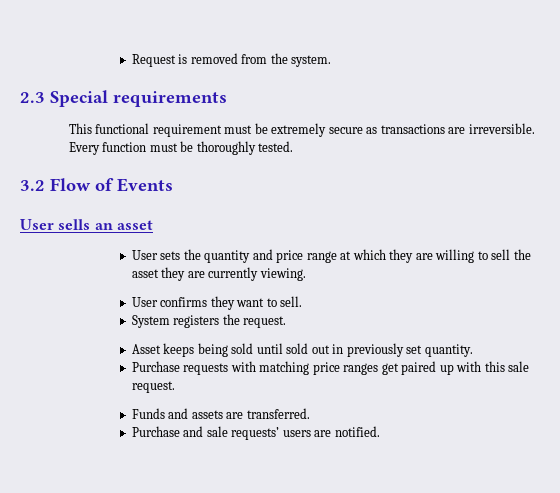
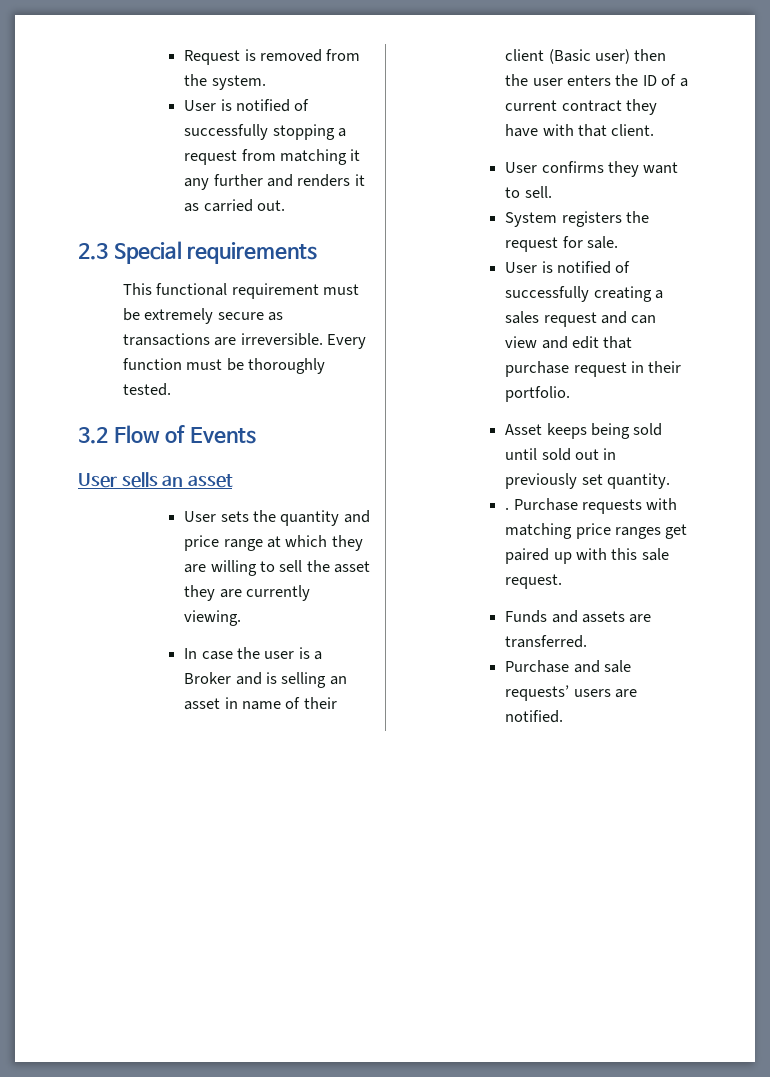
+ User is notified of successfully stopping a request from matching it any further and renders it as carried out.
+ In case the user is a Broker and is selling an asset in name of their client (Basic user) then the user enters the ID of a current contract they have with that client.
- System registers the request.
+ System registers the request for sale.
+ User is notified of successfully creating a sales request and can view and edit that purchase request in their portfolio.
+ .

